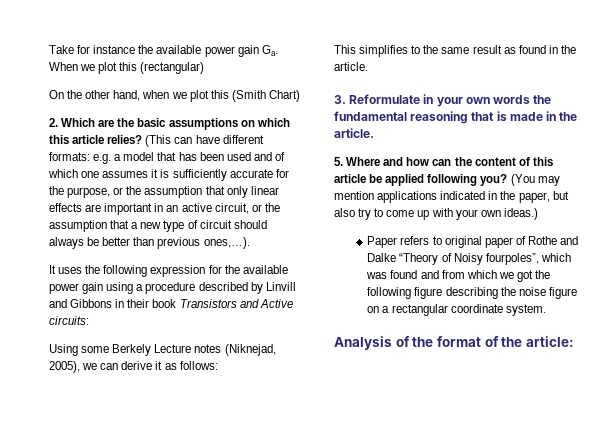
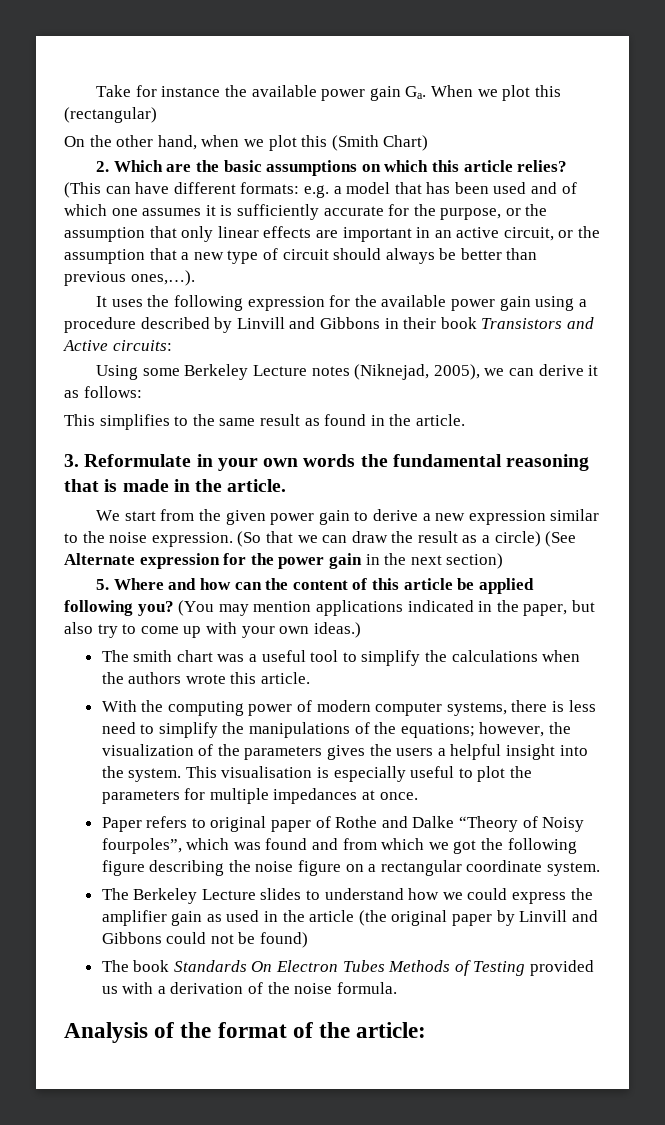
- Using some Berkely Lecture notes (Niknejad, 2005), we can derive it as follows:
+ Using some Berkeley Lecture notes (Niknejad, 2005), we can derive it as follows:
+ We start from the given power gain to derive a new expression similar to the noise expression. (So that we can draw the result as a circle) (See Alternate expression for the power gain in the next section)
+ The smith chart was a useful tool to simplify the calculations when the authors wrote this article.
+ With the computing power of modern computer systems, there is less need to simplify the manipulations of the equations; however, the visualization of the parameters gives the users a helpful insight into the system. This visualisation is especially useful to plot the parameters for multiple impedances at once.
+ The Berkeley Lecture slides to understand how we could express the amplifier gain as used in the article (the original paper by Linvill and Gibbons could not be found)
+ The book Standards On Electron Tubes Methods of Testing provided us with a derivation of the noise formula.

